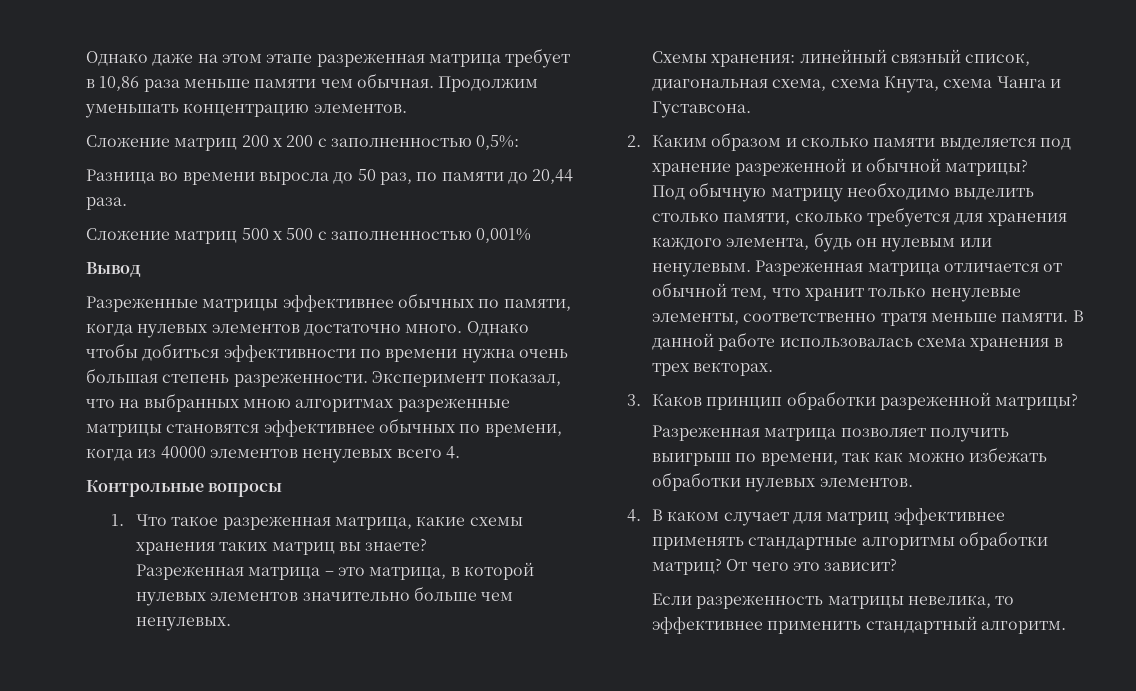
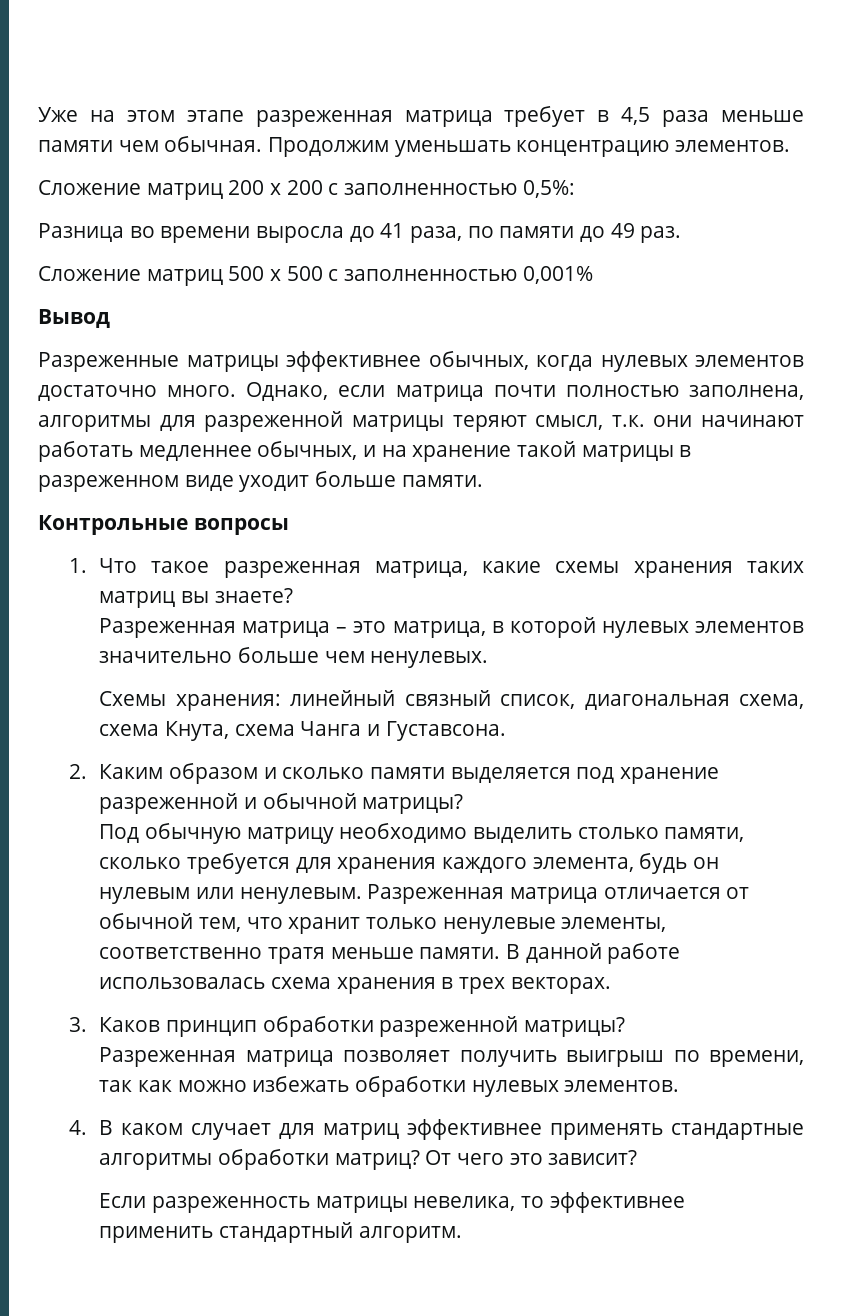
- Однако даже на этом этапе разреженная матрица требует в 10,86 раза меньше памяти чем обычная.
+ Уже на этом этапе разреженная матрица требует в 4,5 раза меньше памяти чем обычная.
- Разница во времени выросла до 50 раз, по памяти до 20,44 раза.
+ Разница во времени выросла до 41 раза, по памяти до 49 раз.
- Разреженные матрицы эффективнее обычных по памяти, когда нулевых элементов достаточно много.
+ Разреженные матрицы эффективнее обычных, когда нулевых элементов достаточно много.
- Однако чтобы добиться эффективности по времени нужна очень большая степень разреженности. Эксперимент показал, что на выбранных мною алгоритмах разреженные матрицы становятся эффективнее обычных по времени, когда из 40000 элементов ненулевых всего 4.
+ Однако, если матрица почти полностью заполнена, алгоритмы для разреженной матрицы теряют смысл, т.к. они начинают работать медленнее обычных, и на хранение такой матрицы в разреженном виде уходит больше памяти.

